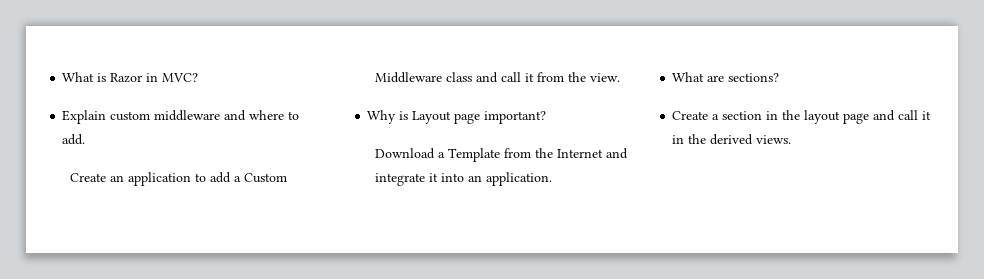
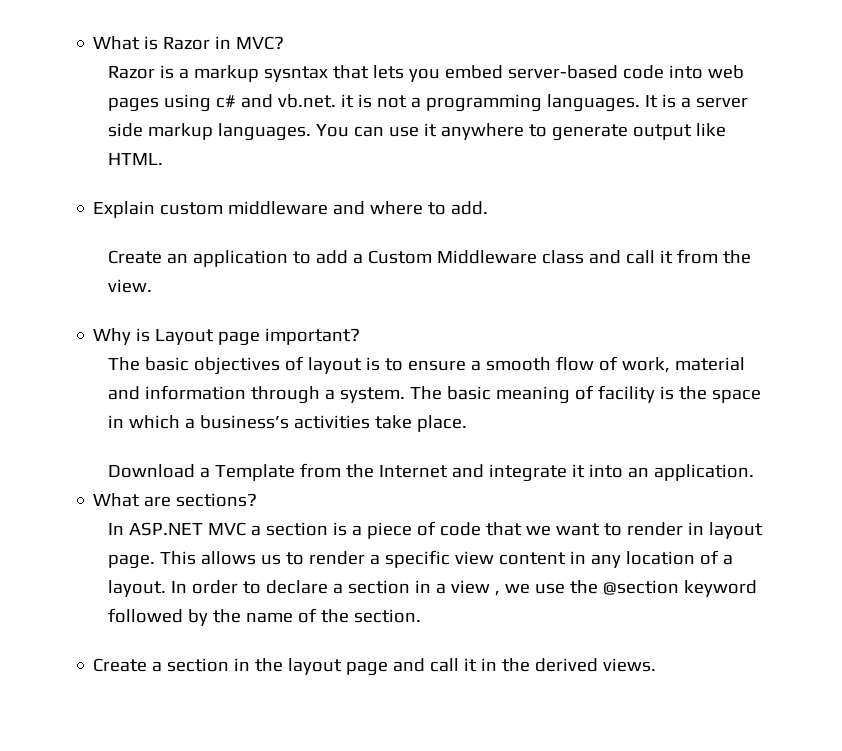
+ Razor is a markup sysntax that lets you embed server-based code into web pages using c# and vb.net. it is not a programming languages. It is a server side markup languages. You can use it anywhere to generate output like HTML.
+ The basic objectives of layout is to ensure a smooth flow of work, material and information through a system. The basic meaning of facility is the space in which a business’s activities take place.
+ In ASP.NET MVC a section is a piece of code that we want to render in layout page. This allows us to render a specific view content in any location of a layout. In order to declare a section in a view , we use the @section keyword followed by the name of the section.

